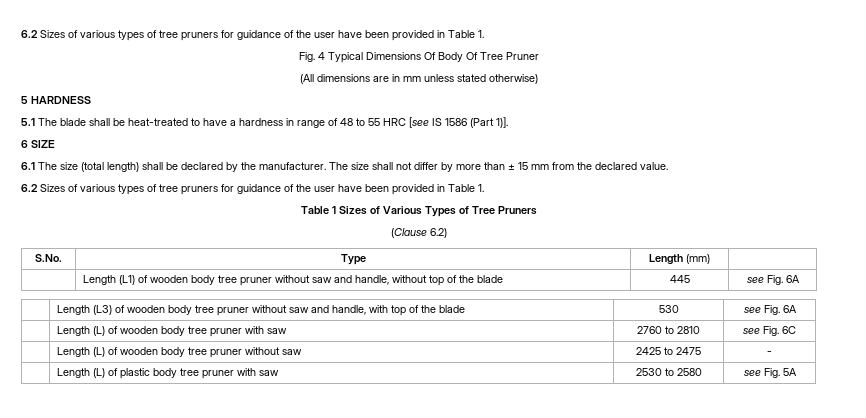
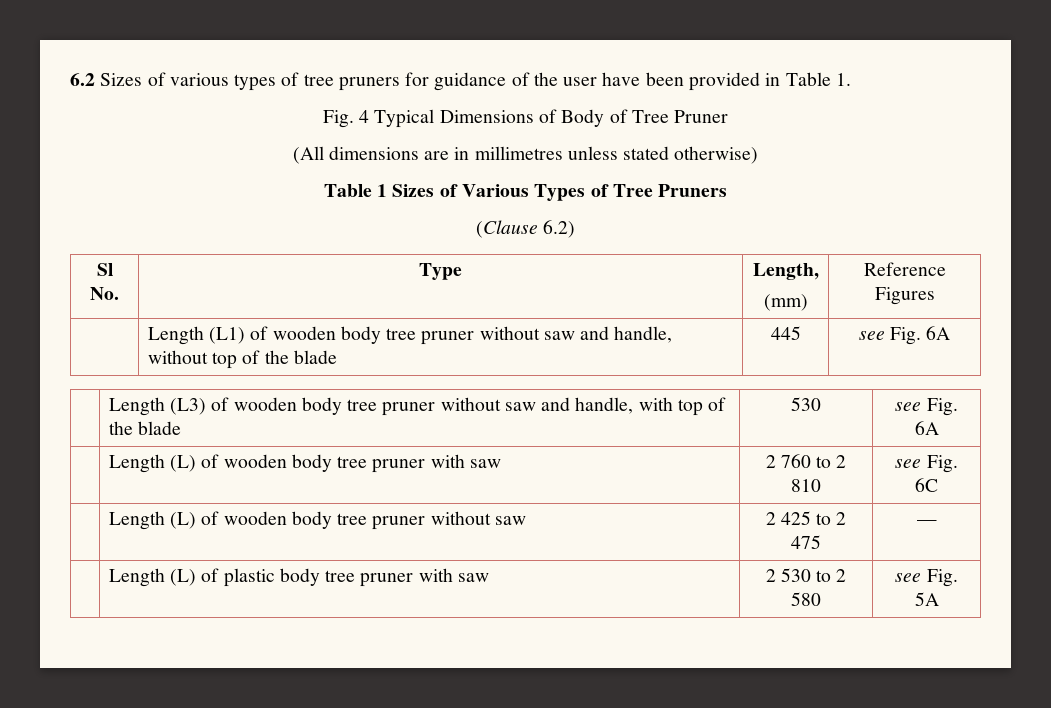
- Fig. 4 Typical Dimensions Of Body Of Tree Pruner
+ Fig. 4 Typical Dimensions of Body of Tree Pruner
- (All dimensions are in mm unless stated otherwise)
+ (All dimensions are in millimetres unless stated otherwise)
- 5 HARDNESS
- 5.1 The blade shall be heat-treated to have a hardness in range of 48 to 55 HRC [see IS 1586 (Part 1)].
- 6 SIZE
- 6.1 The size (total length) shall be declared by the manufacturer. The size shall not differ by more than ± 15 mm from the declared value.
- 6.2 Sizes of various types of tree pruners for guidance of the user have been provided in Table 1.
- S.No. | Type | Length (mm) |
+ Sl No. | Type | Length,
+ (mm) | Reference Figures
- | Length (L) of wooden body tree pruner with saw | 2760 to 2810 | see Fig. 6C
+ | Length (L) of wooden body tree pruner with saw | 2 760 to 2 810 | see Fig. 6C
- | Length (L) of wooden body tree pruner without saw | 2425 to 2475 | -
+ | Length (L) of wooden body tree pruner without saw | 2 425 to 2 475 | —
- | Length (L) of plastic body tree pruner with saw | 2530 to 2580 | see Fig. 5A
+ | Length (L) of plastic body tree pruner with saw | 2 530 to 2 580 | see Fig. 5A

